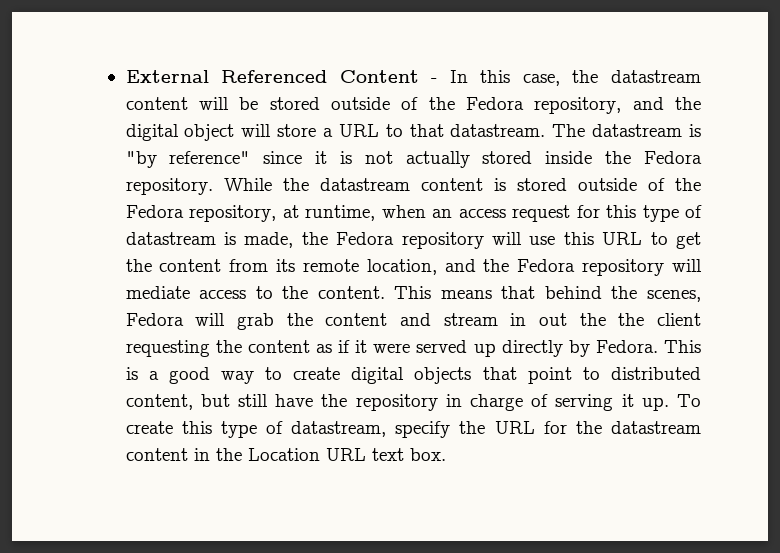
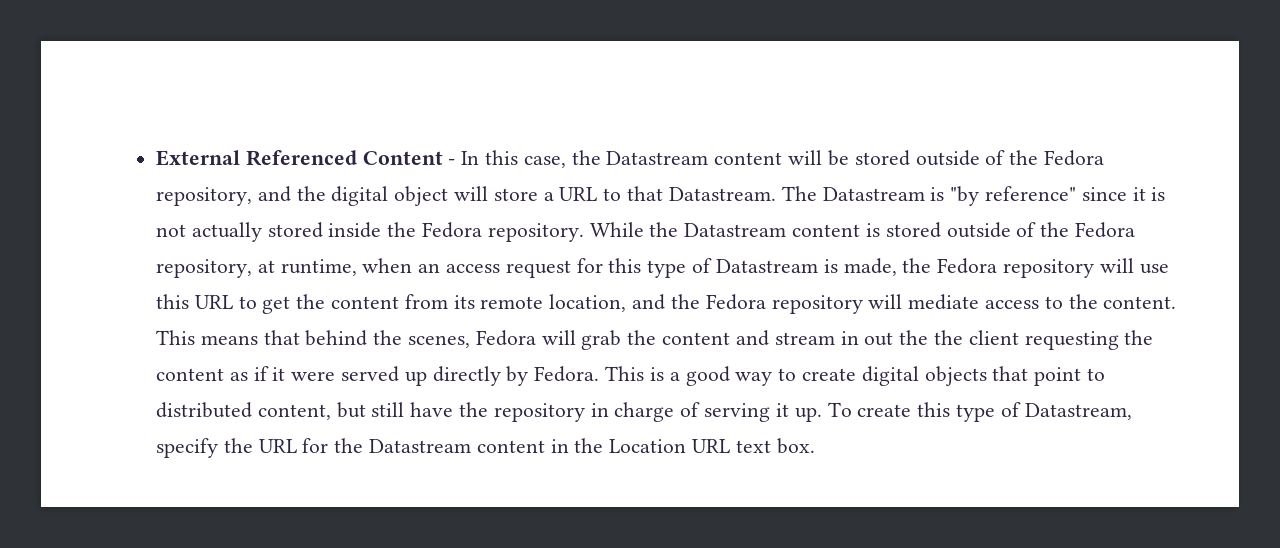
- External Referenced Content - In this case, the datastream content will be stored outside of the Fedora repository, and the digital object will store a URL to that datastream. The datastream is "by reference" since it is not actually stored inside the Fedora repository.
+ External Referenced Content - In this case, the Datastream content will be stored outside of the Fedora repository, and the digital object will store a URL to that Datastream. The Datastream is "by reference" since it is not actually stored inside the Fedora repository.
- While the datastream content is stored outside of the Fedora repository, at runtime, when an access request for this type of datastream is made, the Fedora repository will use this URL to get the content from its remote location, and the Fedora repository will mediate access to the content.
+ While the Datastream content is stored outside of the Fedora repository, at runtime, when an access request for this type of Datastream is made, the Fedora repository will use this URL to get the content from its remote location, and the Fedora repository will mediate access to the content.
- To create this type of datastream, specify the URL for the datastream content in the Location URL text box.
+ To create this type of Datastream, specify the URL for the Datastream content in the Location URL text box.

